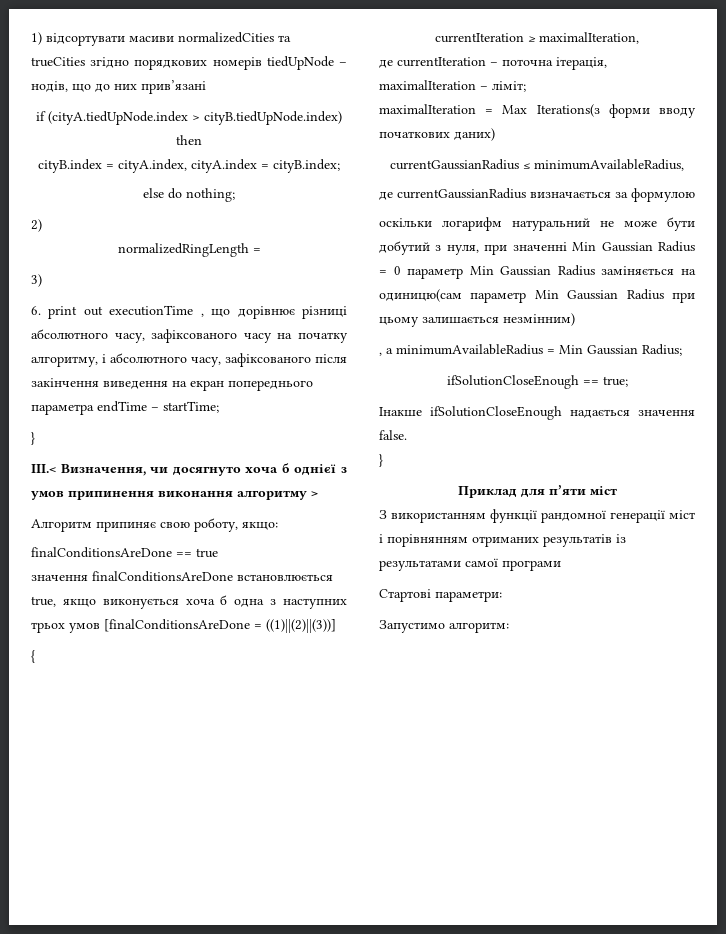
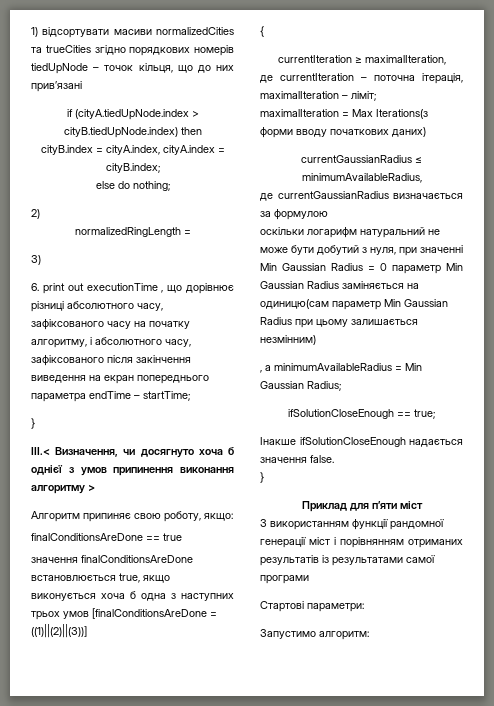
- 1) відсортувати масиви normalizedCities та trueCities згідно порядкових номерів tiedUpNode – нодів, що до них прив’язані
+ 1) відсортувати масиви normalizedCities та trueCities згідно порядкових номерів tiedUpNode – точок кільця, що до них прив’язані

